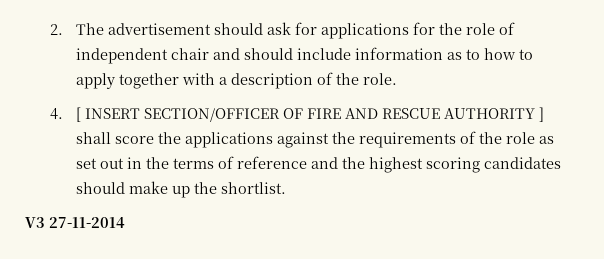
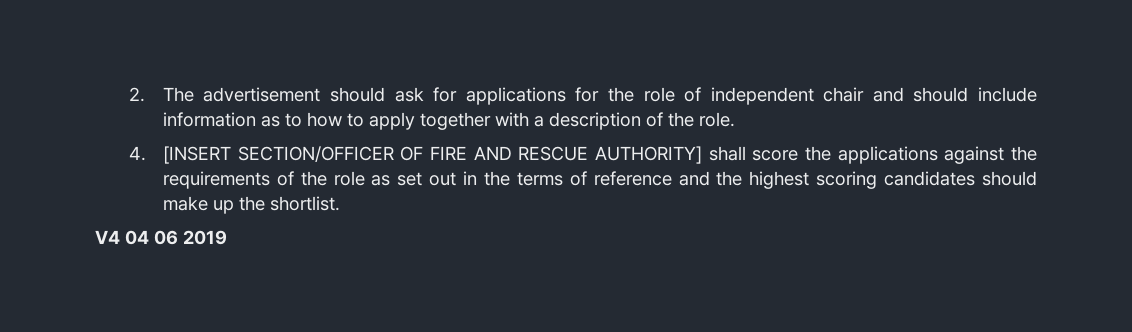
- 4. [ INSERT SECTION/OFFICER OF FIRE AND RESCUE AUTHORITY ] shall score the applications against the requirements of the role as set out in the terms of reference and the highest scoring candidates should make up the shortlist.
+ 4. [INSERT SECTION/OFFICER OF FIRE AND RESCUE AUTHORITY] shall score the applications against the requirements of the role as set out in the terms of reference and the highest scoring candidates should make up the shortlist.
- V3 27-11-2014
+ V4 04 06 2019

